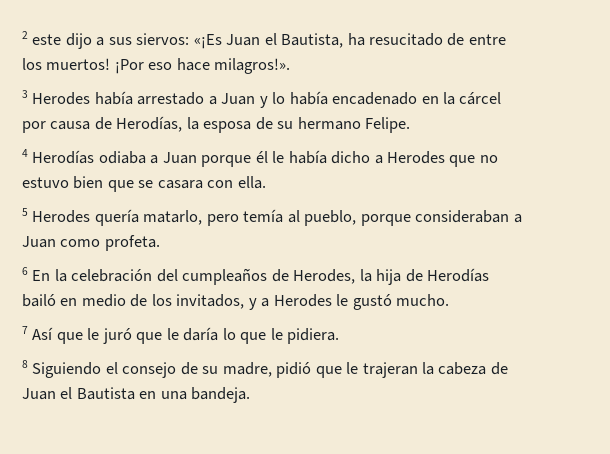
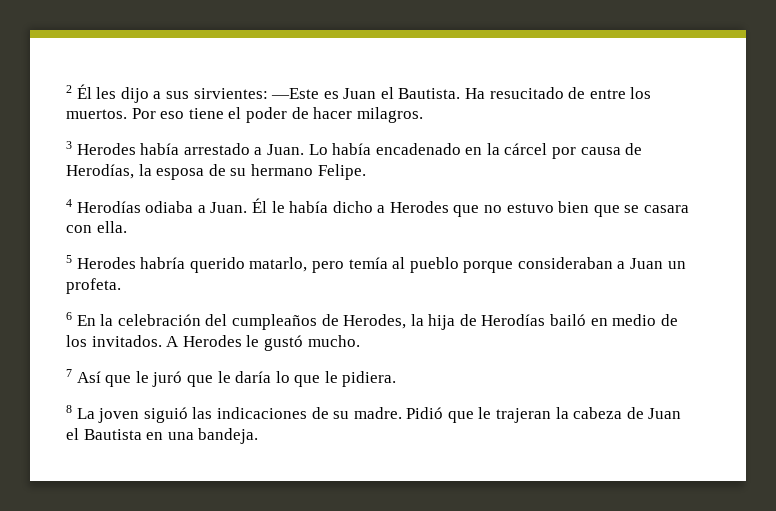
- 2 este dijo a sus siervos: «¡Es Juan el Bautista, ha resucitado de entre los muertos! ¡Por eso hace milagros!».
+ 2 Él les dijo a sus sirvientes: —Este es Juan el Bautista. Ha resucitado de entre los muertos. Por eso tiene el poder de hacer milagros.
- 3 Herodes había arrestado a Juan y lo había encadenado en la cárcel por causa de Herodías, la esposa de su hermano Felipe.
+ 3 Herodes había arrestado a Juan. Lo había encadenado en la cárcel por causa de Herodías, la esposa de su hermano Felipe.
- 4 Herodías odiaba a Juan porque él le había dicho a Herodes que no estuvo bien que se casara con ella.
+ 4 Herodías odiaba a Juan. Él le había dicho a Herodes que no estuvo bien que se casara con ella.
- 5 Herodes quería matarlo, pero temía al pueblo, porque consideraban a Juan como profeta.
+ 5 Herodes habría querido matarlo, pero temía al pueblo porque consideraban a Juan un profeta.
- 6 En la celebración del cumpleaños de Herodes, la hija de Herodías bailó en medio de los invitados, y a Herodes le gustó mucho.
+ 6 En la celebración del cumpleaños de Herodes, la hija de Herodías bailó en medio de los invitados. A Herodes le gustó mucho.
- 8 Siguiendo el consejo de su madre, pidió que le trajeran la cabeza de Juan el Bautista en una bandeja.
+ 8 La joven siguió las indicaciones de su madre. Pidió que le trajeran la cabeza de Juan el Bautista en una bandeja.

